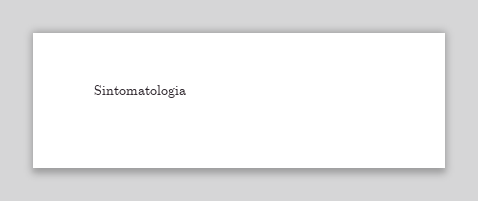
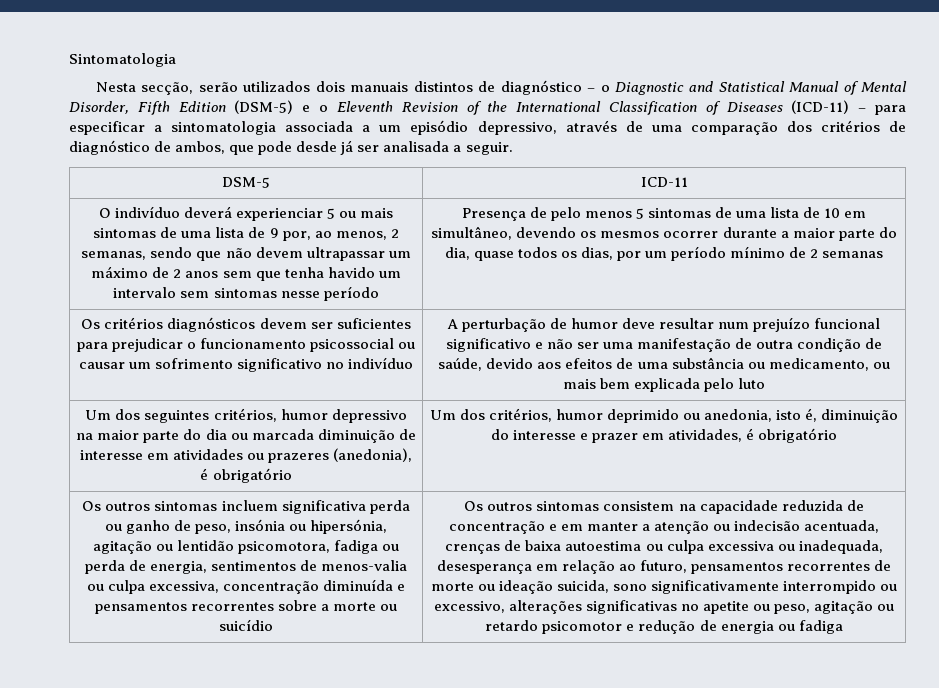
+ Nesta secção, serão utilizados dois manuais distintos de diagnóstico – o Diagnostic and Statistical Manual of Mental Disorder, Fifth Edition (DSM-5) e o Eleventh Revision of the International Classification of Diseases (ICD-11) – para especificar a sintomatologia associada a um episódio depressivo, através de uma comparação dos critérios de diagnóstico de ambos, que pode desde já ser analisada a seguir.
+ DSM-5 | ICD-11
+ O indivíduo deverá experienciar 5 ou mais sintomas de uma lista de 9 por, ao menos, 2 semanas, sendo que não devem ultrapassar um máximo de 2 anos sem que tenha havido um intervalo sem sintomas nesse período | Presença de pelo menos 5 sintomas de uma lista de 10 em simultâneo, devendo os mesmos ocorrer durante a maior parte do dia, quase todos os dias, por um período mínimo de 2 semanas
+ Os critérios diagnósticos devem ser suficientes para prejudicar o funcionamento psicossocial ou causar um sofrimento significativo no indivíduo | A perturbação de humor deve resultar num prejuízo funcional significativo e não ser uma manifestação de outra condição de saúde, devido aos efeitos de uma substância ou medicamento, ou mais bem explicada pelo luto
+ Um dos seguintes critérios, humor depressivo na maior parte do dia ou marcada diminuição de interesse em atividades ou prazeres (anedonia), é obrigatório | Um dos critérios, humor deprimido ou anedonia, isto é, diminuição do interesse e prazer em atividades, é obrigatório
+ Os outros sintomas incluem significativa perda ou ganho de peso, insónia ou hipersónia, agitação ou lentidão psicomotora, fadiga ou perda de energia, sentimentos de menos-valia ou culpa excessiva, concentração diminuída e pensamentos recorrentes sobre a morte ou suicídio | Os outros sintomas consistem na capacidade reduzida de concentração e em manter a atenção ou indecisão acentuada, crenças de baixa autoestima ou culpa excessiva ou inadequada, desesperança em relação ao futuro, pensamentos recorrentes de morte ou ideação suicida, sono significativamente interrompido ou excessivo, alterações significativas no apetite ou peso, agitação ou retardo psicomotor e redução de energia ou fadiga

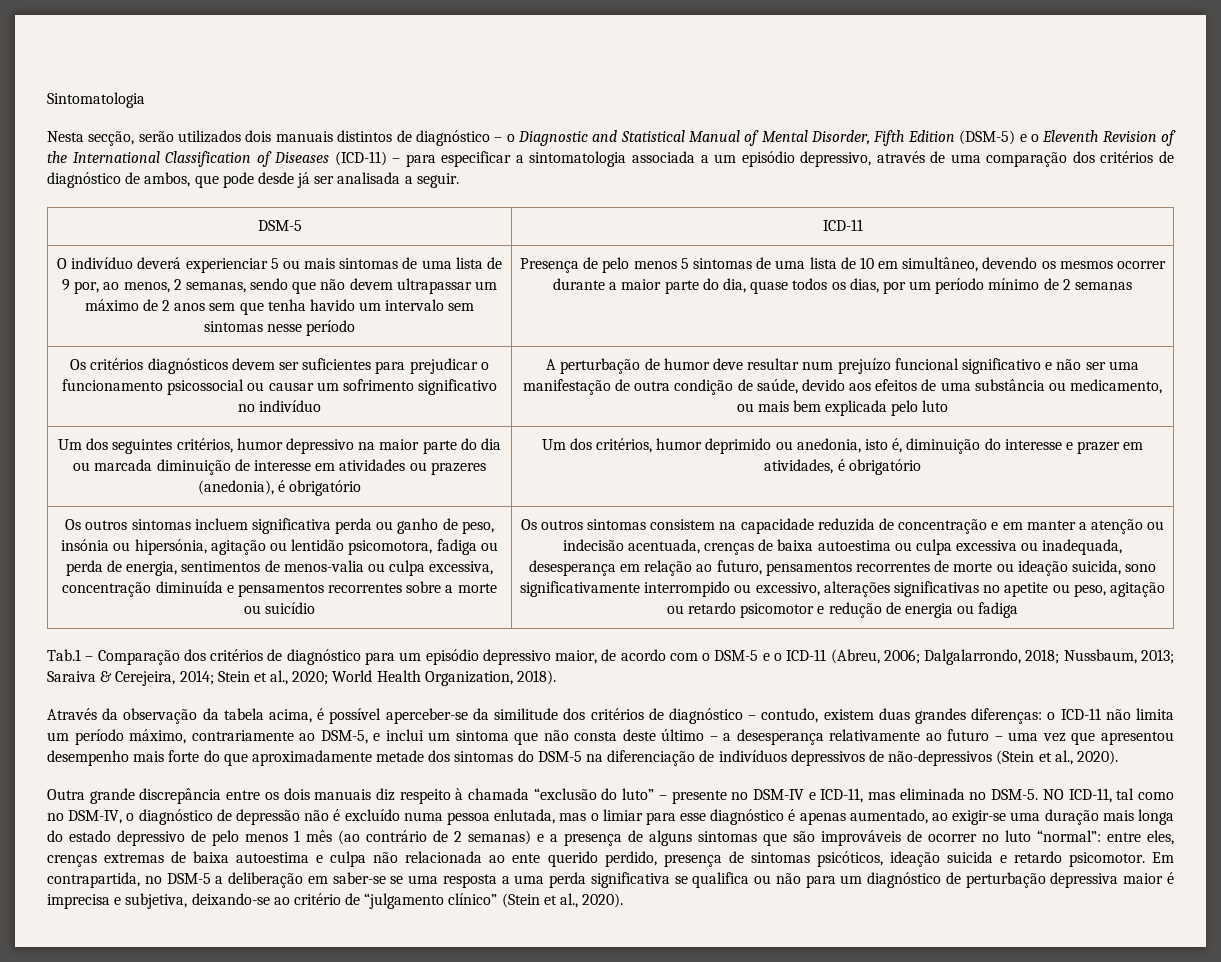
+ Tab.1 – Comparação dos critérios de diagnóstico para um episódio depressivo maior, de acordo com o DSM-5 e o ICD-11 (Abreu, 2006; Dalgalarrondo, 2018; Nussbaum, 2013; Saraiva & Cerejeira, 2014; Stein et al., 2020; World Health Organization, 2018).
+ Através da observação da tabela acima, é possível aperceber-se da similitude dos critérios de diagnóstico – contudo, existem duas grandes diferenças: o ICD-11 não limita um período máximo, contrariamente ao DSM-5, e inclui um sintoma que não consta deste último – a desesperança relativamente ao futuro – uma vez que apresentou desempenho mais forte do que aproximadamente metade dos sintomas do DSM-5 na diferenciação de indivíduos depressivos de não-depressivos (Stein et al., 2020).
+ Outra grande discrepância entre os dois manuais diz respeito à chamada “exclusão do luto” – presente no DSM-IV e ICD-11, mas eliminada no DSM-5. NO ICD-11, tal como no DSM-IV, o diagnóstico de depressão não é excluído numa pessoa enlutada, mas o limiar para esse diagnóstico é apenas aumentado, ao exigir-se uma duração mais longa do estado depressivo de pelo menos 1 mês (ao contrário de 2 semanas) e a presença de alguns sintomas que são improváveis de ocorrer no luto “normal”: entre eles, crenças extremas de baixa autoestima e culpa não relacionada ao ente querido perdido, presença de sintomas psicóticos, ideação suicida e retardo psicomotor. Em contrapartida, no DSM-5 a deliberação em saber-se se uma resposta a uma perda significativa se qualifica ou não para um diagnóstico de perturbação depressiva maior é imprecisa e subjetiva, deixando-se ao critério de “julgamento clínico” (Stein et al., 2020).

